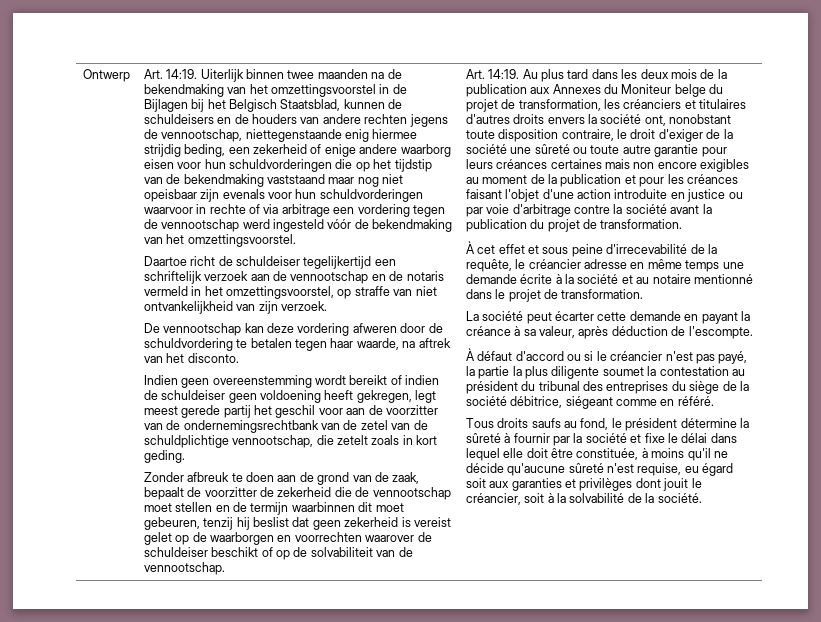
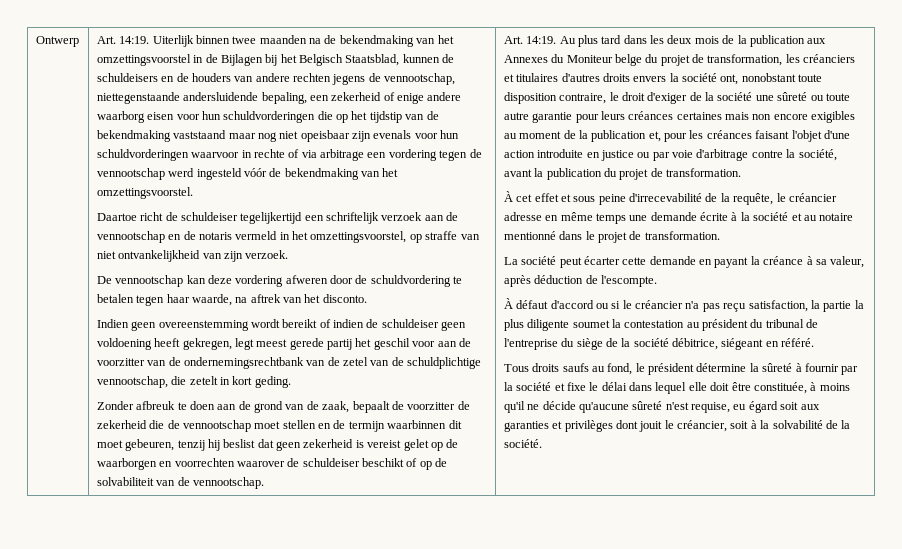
- Uiterlijk binnen twee maanden na de bekendmaking van het omzettingsvoorstel in de Bijlagen bij het Belgisch Staatsblad, kunnen de schuldeisers en de houders van andere rechten jegens de vennootschap, niettegenstaande enig hiermee strijdig beding, een zekerheid of enige andere waarborg eisen voor hun schuldvorderingen die op het tijdstip van de bekendmaking vaststaand maar nog niet opeisbaar zijn evenals voor hun schuldvorderingen waarvoor in rechte of via arbitrage een vordering tegen de vennootschap werd ingesteld vóór de bekendmaking van het omzettingsvoorstel.
+ Uiterlijk binnen twee maanden na de bekendmaking van het omzettingsvoorstel in de Bijlagen bij het Belgisch Staatsblad, kunnen de schuldeisers en de houders van andere rechten jegens de vennootschap, niettegenstaande andersluidende bepaling, een zekerheid of enige andere waarborg eisen voor hun schuldvorderingen die op het tijdstip van de bekendmaking vaststaand maar nog niet opeisbaar zijn evenals voor hun schuldvorderingen waarvoor in rechte of via arbitrage een vordering tegen de vennootschap werd ingesteld vóór de bekendmaking van het omzettingsvoorstel.
- Indien geen overeenstemming wordt bereikt of indien de schuldeiser geen voldoening heeft gekregen, legt meest gerede partij het geschil voor aan de voorzitter van de ondernemingsrechtbank van de zetel van de schuldplichtige vennootschap, die zetelt zoals in kort geding.
+ Indien geen overeenstemming wordt bereikt of indien de schuldeiser geen voldoening heeft gekregen, legt meest gerede partij het geschil voor aan de voorzitter van de ondernemingsrechtbank van de zetel van de schuldplichtige vennootschap, die zetelt in kort geding.
- Au plus tard dans les deux mois de la publication aux Annexes du Moniteur belge du projet de transformation, les créanciers et titulaires d'autres droits envers la société ont, nonobstant toute disposition contraire, le droit d'exiger de la société une sûreté ou toute autre garantie pour leurs créances certaines mais non encore exigibles au moment de la publication et pour les créances faisant l'objet d'une action introduite en justice ou par voie d'arbitrage contre la société avant la publication du projet de transformation.
+ Au plus tard dans les deux mois de la publication aux Annexes du Moniteur belge du projet de transformation, les créanciers et titulaires d'autres droits envers la société ont, nonobstant toute disposition contraire, le droit d'exiger de la société une sûreté ou toute autre garantie pour leurs créances certaines mais non encore exigibles au moment de la publication et, pour les créances faisant l'objet d'une action introduite en justice ou par voie d'arbitrage contre la société, avant la publication du projet de transformation.
- À défaut d'accord ou si le créancier n'est pas payé, la partie la plus diligente soumet la contestation au président du tribunal des entreprises du siège de la société débitrice, siégeant comme en référé.
+ À défaut d'accord ou si le créancier n'a pas reçu satisfaction, la partie la plus diligente soumet la contestation au président du tribunal de l'entreprise du siège de la société débitrice, siégeant en référé.

